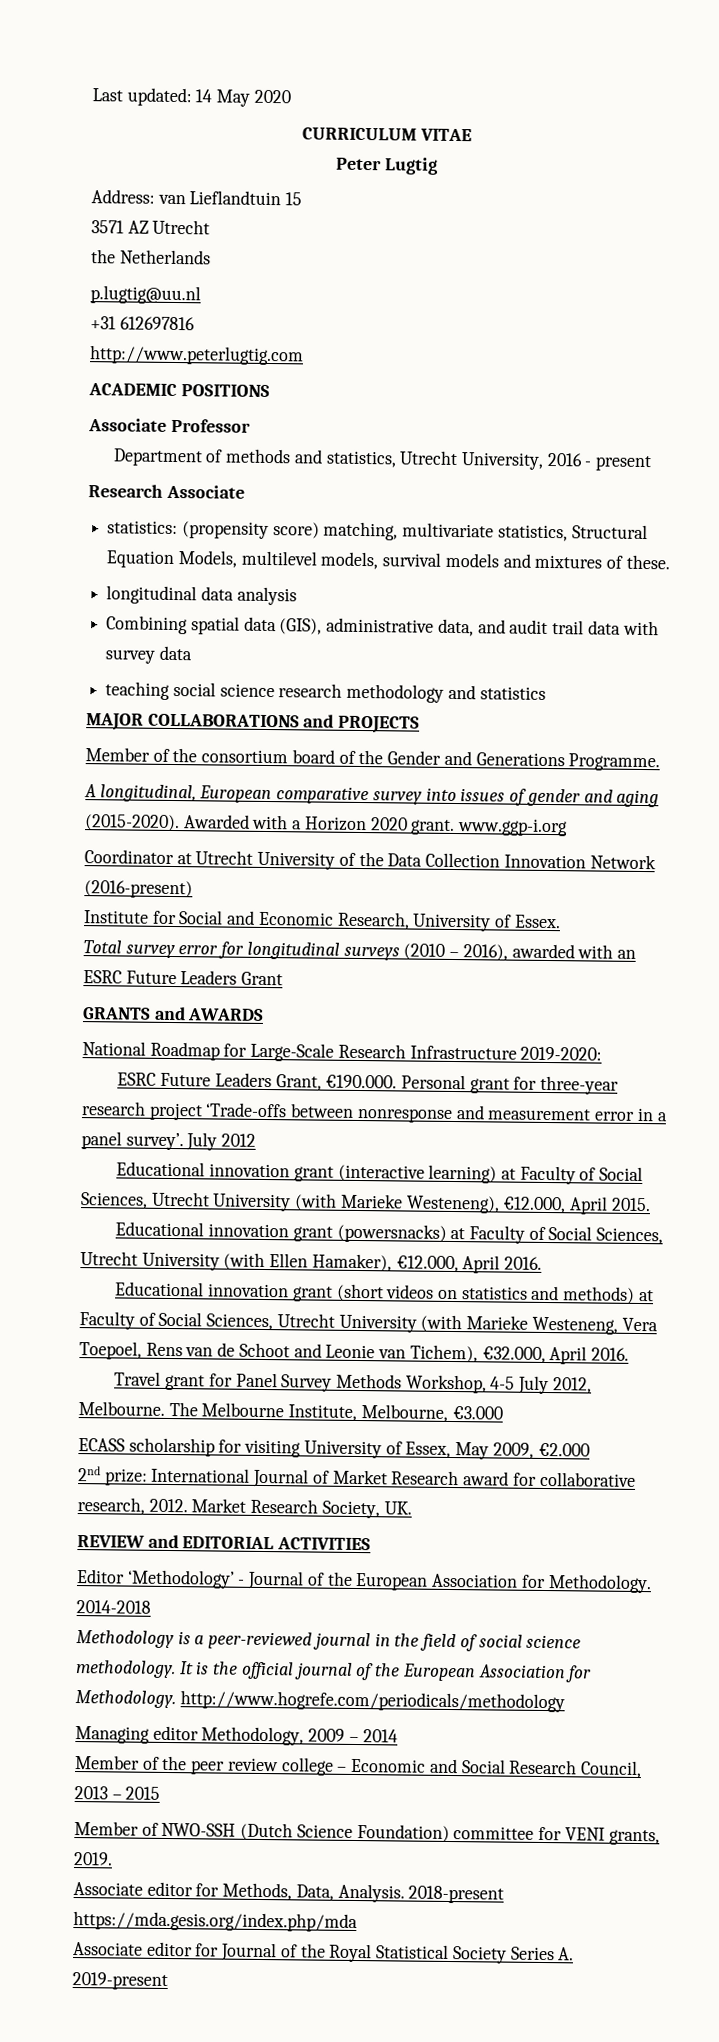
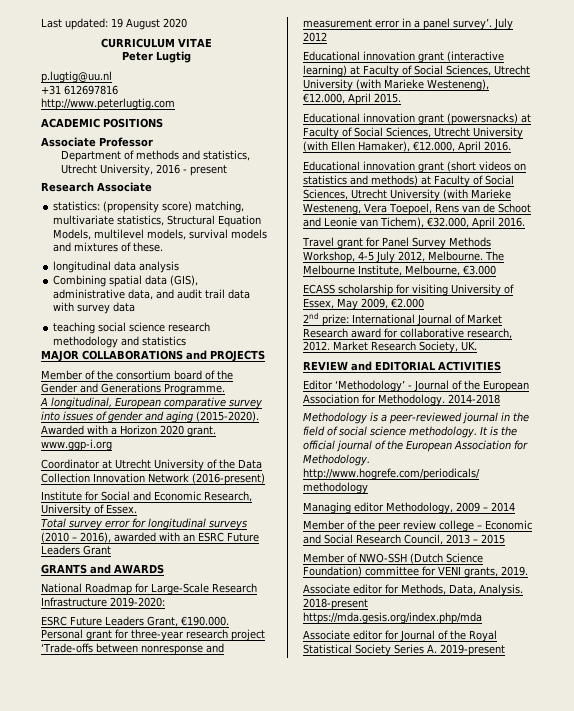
- Last updated: 14 May 2020
+ Last updated: 19 August 2020
- Address: van Lieflandtuin 15
- 3571 AZ Utrecht
- the Netherlands

